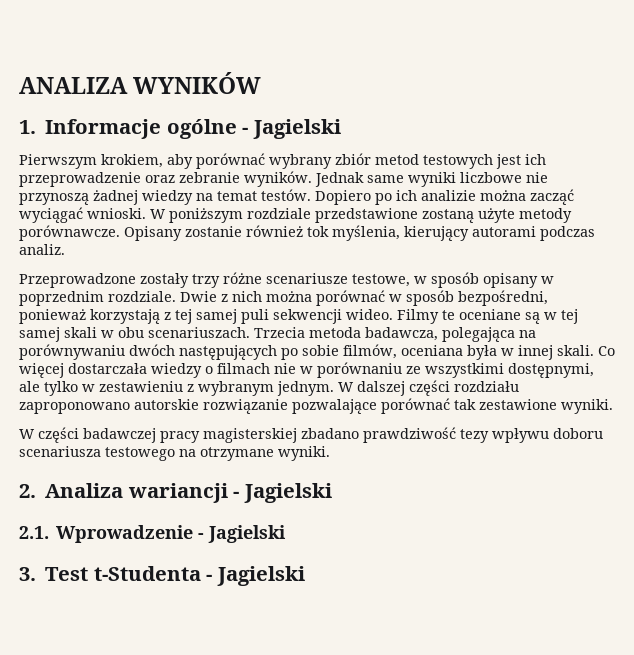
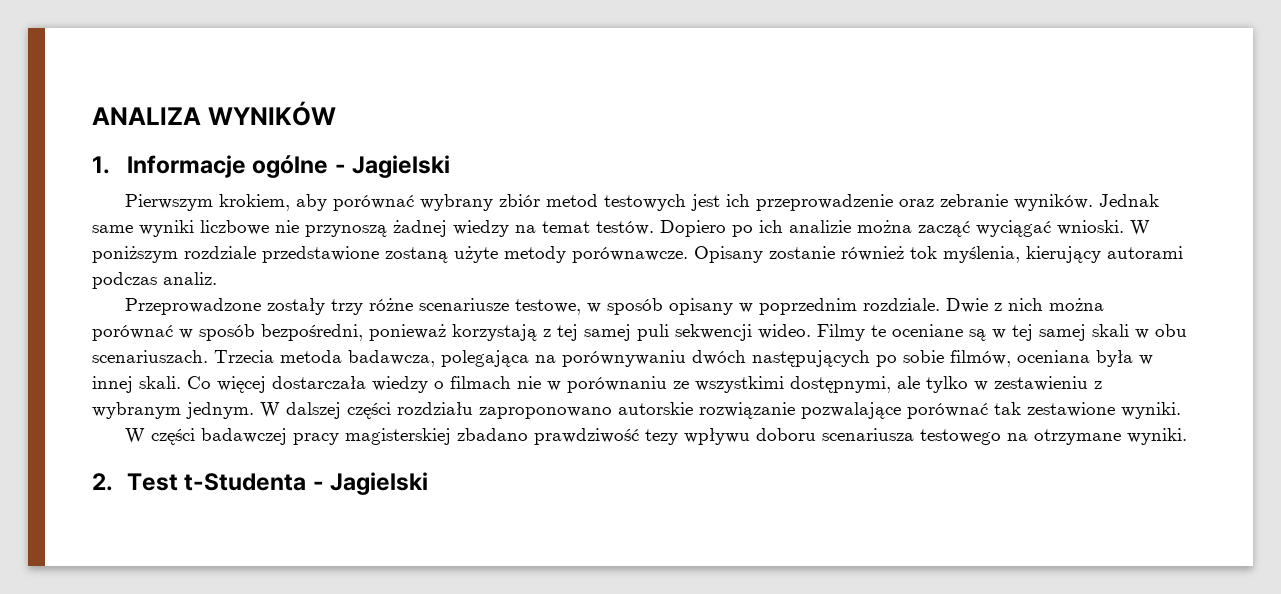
- 2. Analiza wariancji - Jagielski
- 2.1. Wprowadzenie - Jagielski
- 3. Test t-Studenta - Jagielski
+ 2. Test t-Studenta - Jagielski

